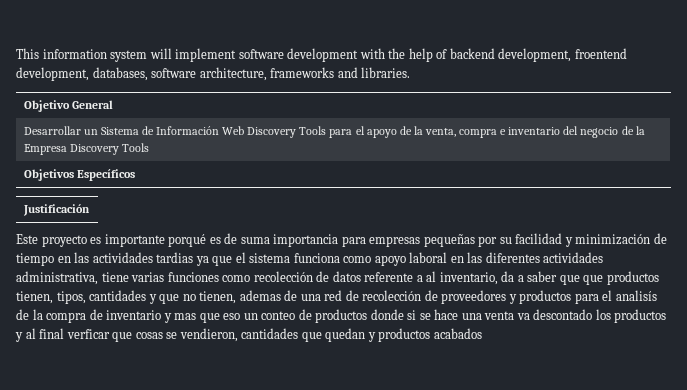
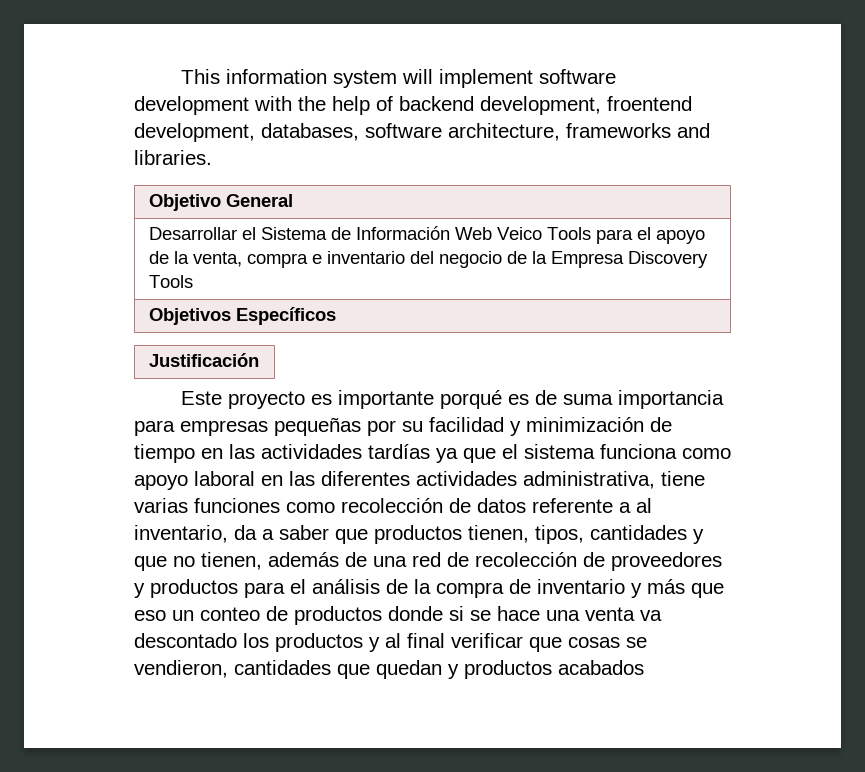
- Desarrollar un Sistema de Información Web Discovery Tools para el apoyo de la venta, compra e inventario del negocio de la Empresa Discovery Tools
+ Desarrollar el Sistema de Información Web Veico Tools para el apoyo de la venta, compra e inventario del negocio de la Empresa Discovery Tools
- Este proyecto es importante porqué es de suma importancia para empresas pequeñas por su facilidad y minimización de tiempo en las actividades tardias ya que el sistema funciona como apoyo laboral en las diferentes actividades administrativa, tiene varias funciones como recolección de datos referente a al inventario, da a saber que que productos tienen, tipos, cantidades y que no tienen, ademas de una red de recolección de proveedores y productos para el analisís de la compra de inventario y mas que eso un conteo de productos donde si se hace una venta va descontado los productos y al final verficar que cosas se vendieron, cantidades que quedan y productos acabados
+ Este proyecto es importante porqué es de suma importancia para empresas pequeñas por su facilidad y minimización de tiempo en las actividades tardías ya que el sistema funciona como apoyo laboral en las diferentes actividades administrativa, tiene varias funciones como recolección de datos referente a al inventario, da a saber que productos tienen, tipos, cantidades y que no tienen, además de una red de recolección de proveedores y productos para el análisis de la compra de inventario y más que eso un conteo de productos donde si se hace una venta va descontado los productos y al final verificar que cosas se vendieron, cantidades que quedan y productos acabados

